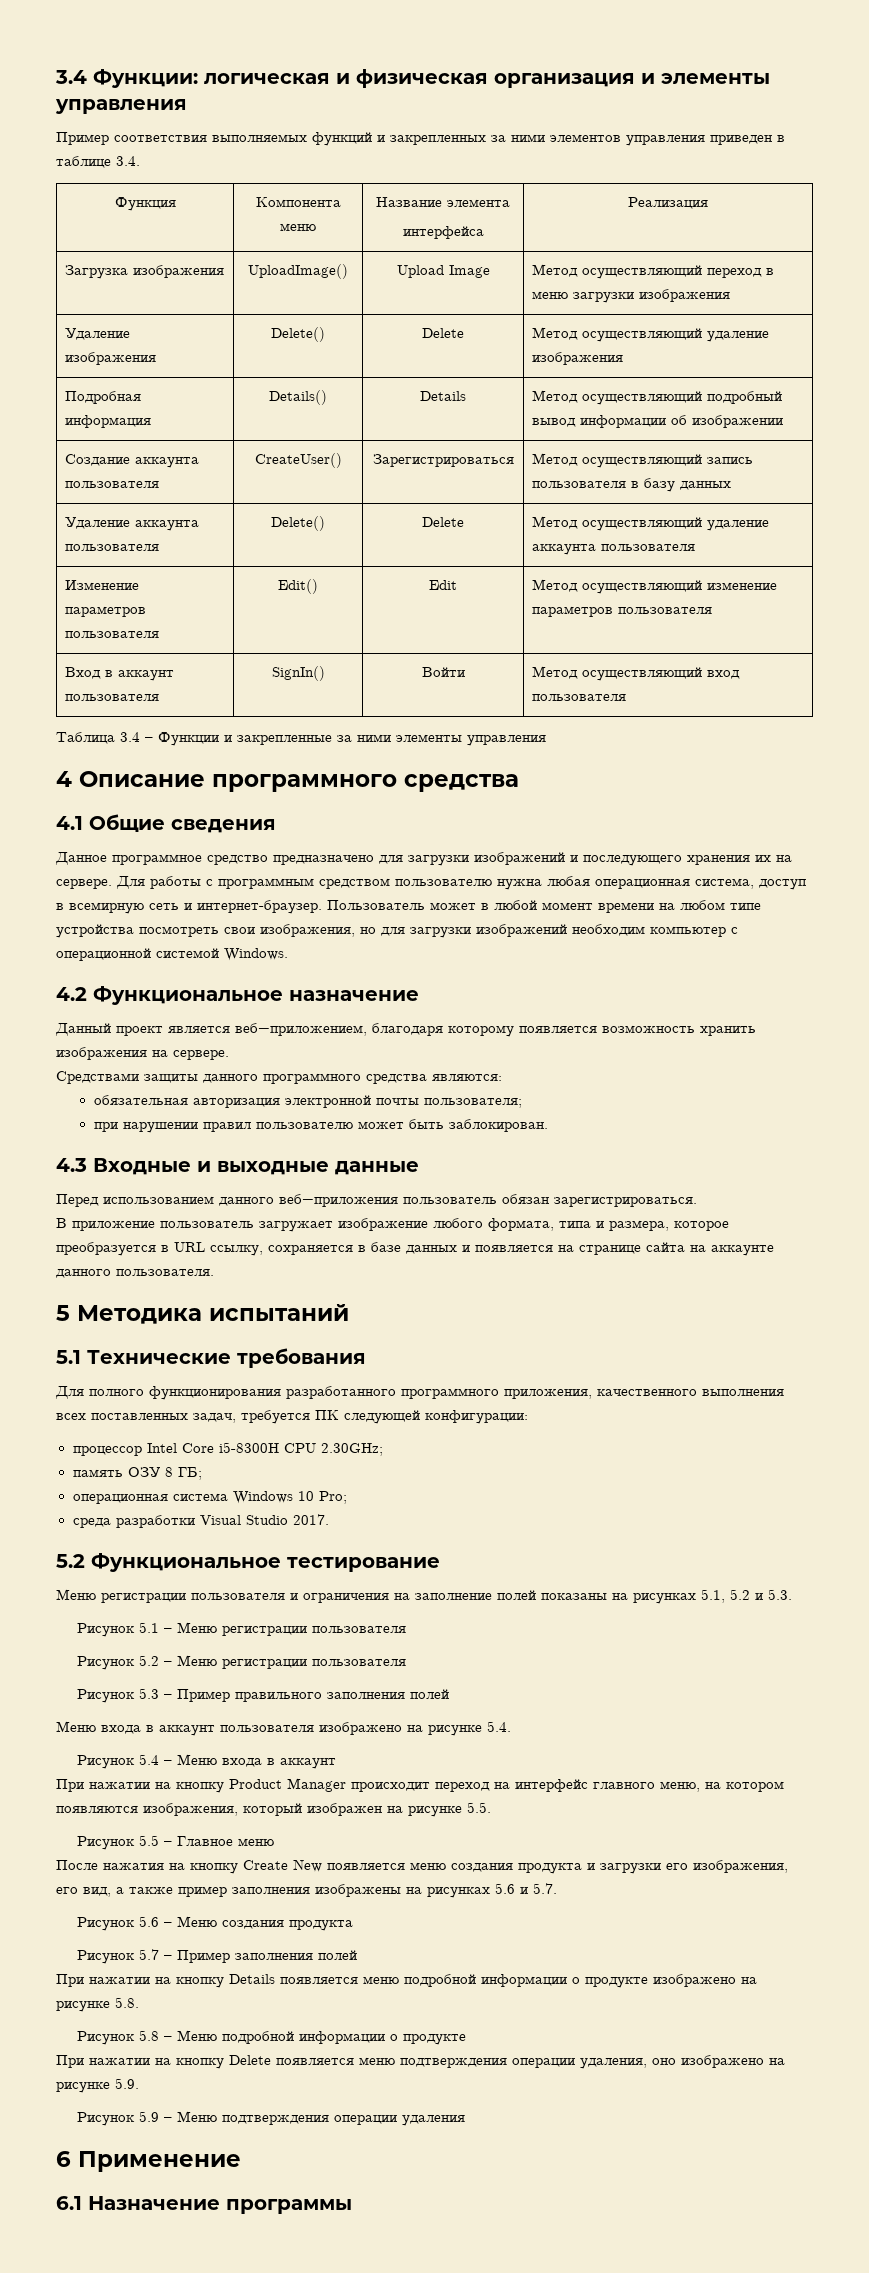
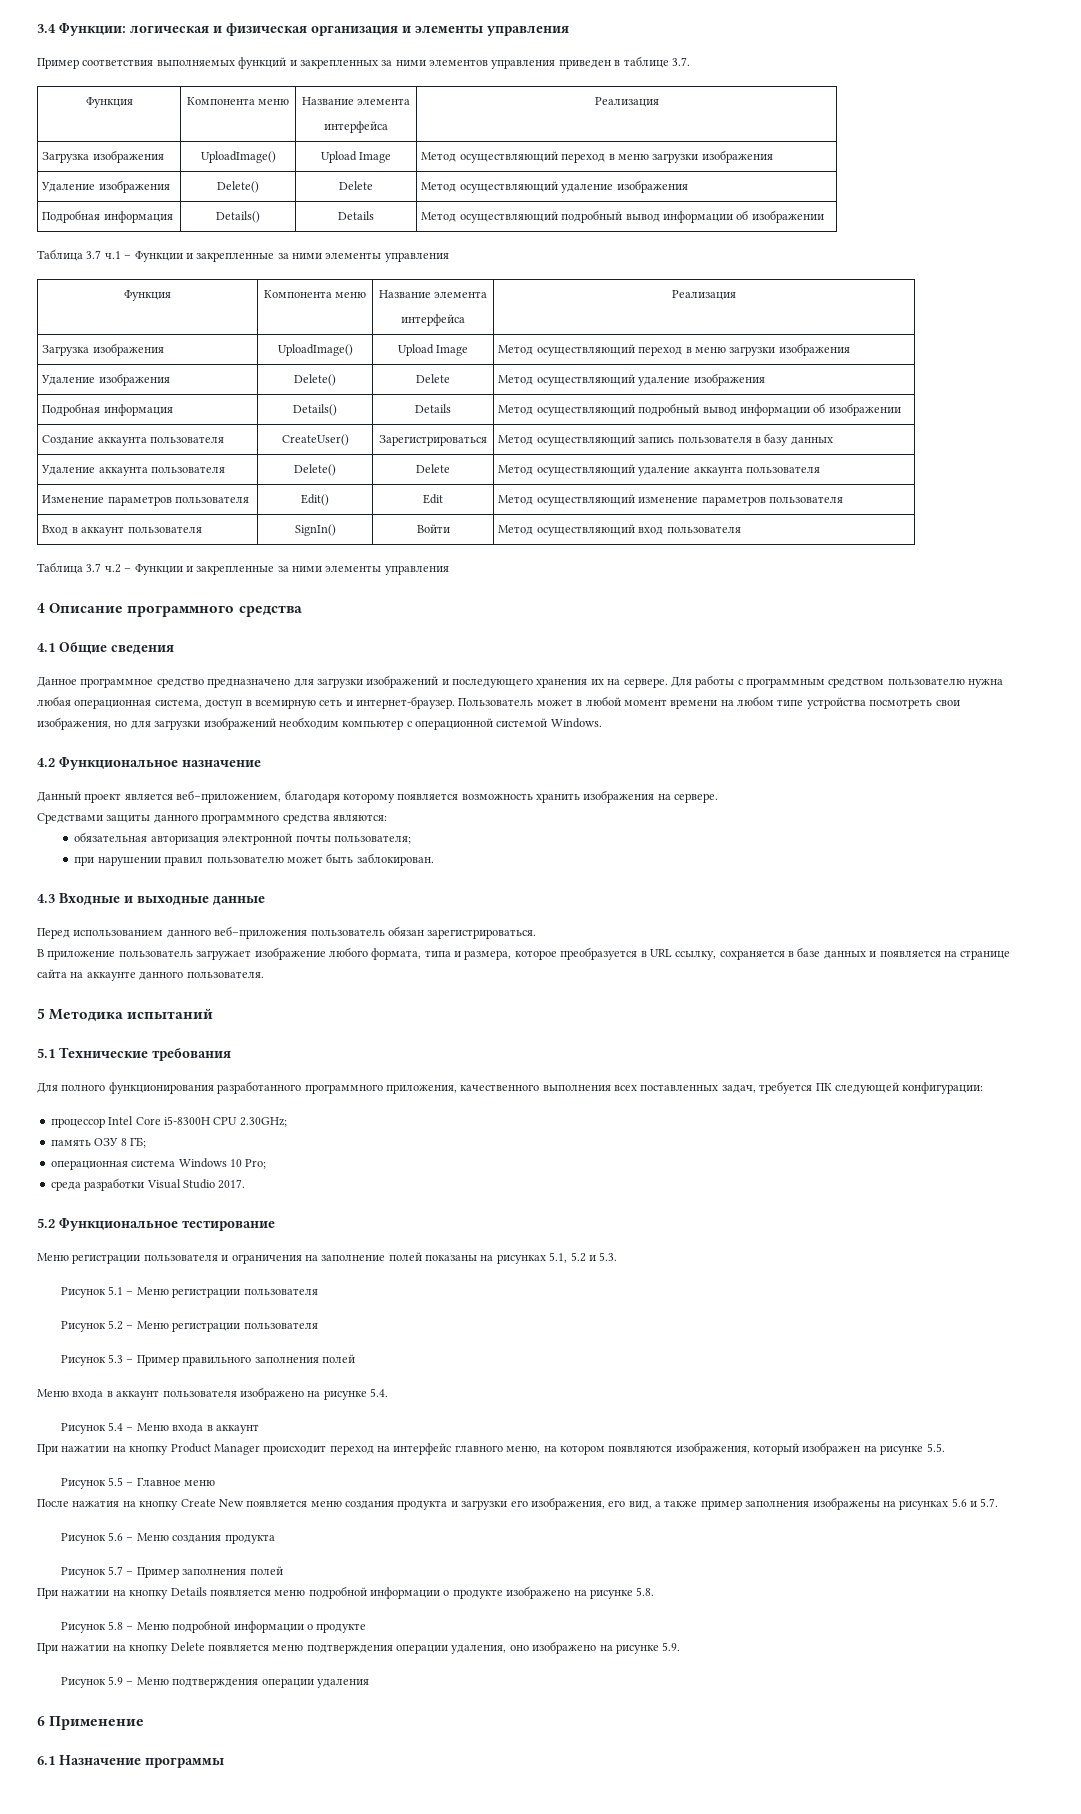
- Пример соответствия выполняемых функций и закрепленных за ними элементов управления приведен в таблице 3.4.
+ Пример соответствия выполняемых функций и закрепленных за ними элементов управления приведен в таблице 3.7.
+ Функция | Компонента меню | Название элемента
+ интерфейса | Реализация
+ Загрузка изображения | UploadImage() | Upload Image | Метод осуществляющий переход в меню загрузки изображения
+ Удаление изображения | Delete() | Delete | Метод осуществляющий удаление изображения
+ Подробная информация | Details() | Details | Метод осуществляющий подробный вывод информации об изображении
+ Таблица 3.7 ч.1 – Функции и закрепленные за ними элементы управления
- Таблица 3.4 – Функции и закрепленные за ними элементы управления
+ Таблица 3.7 ч.2 – Функции и закрепленные за ними элементы управления

